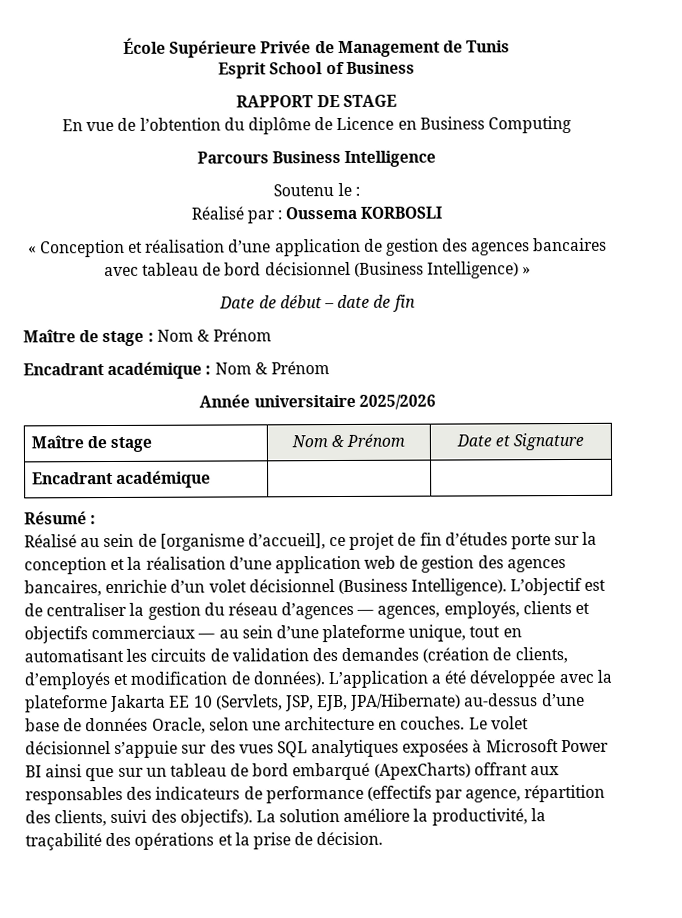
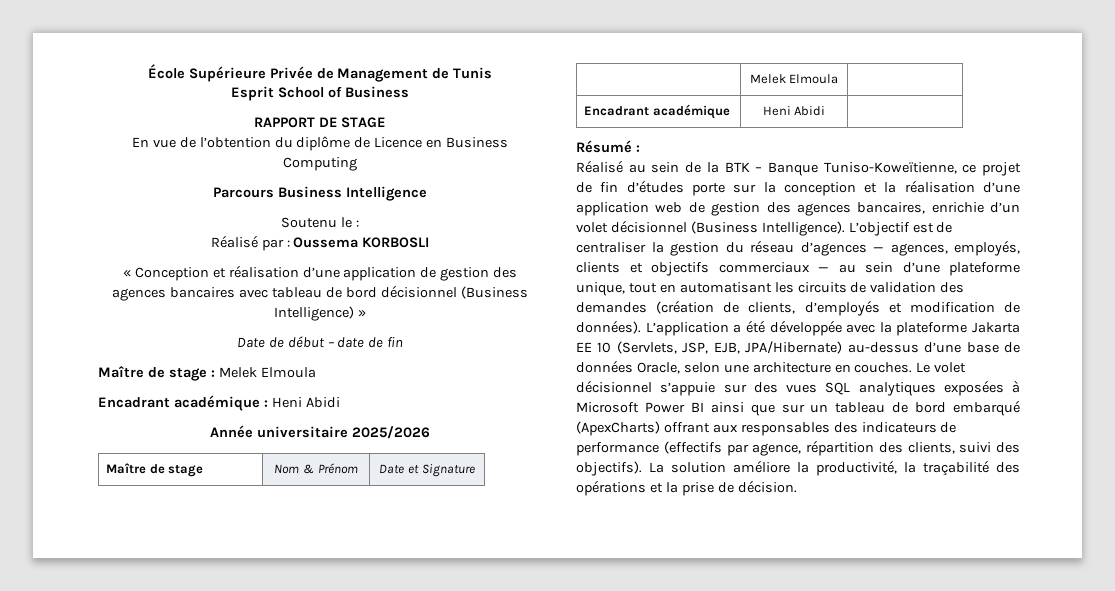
- Maître de stage : Nom & Prénom
+ Maître de stage : Melek Elmoula
- Encadrant académique : Nom & Prénom
+ Encadrant académique : Heni Abidi
+ | Melek Elmoula |
- Encadrant académique | |
+ Encadrant académique | Heni Abidi |
- Réalisé au sein de [organisme d’accueil], ce projet de fin d’études porte sur la conception et la réalisation d’une application web de gestion des agences bancaires, enrichie d’un volet décisionnel (Business Intelligence).
+ Réalisé au sein de la BTK – Banque Tuniso-Koweïtienne, ce projet de fin d’études porte sur la conception et la réalisation d’une application web de gestion des agences bancaires, enrichie d’un volet décisionnel (Business Intelligence).

